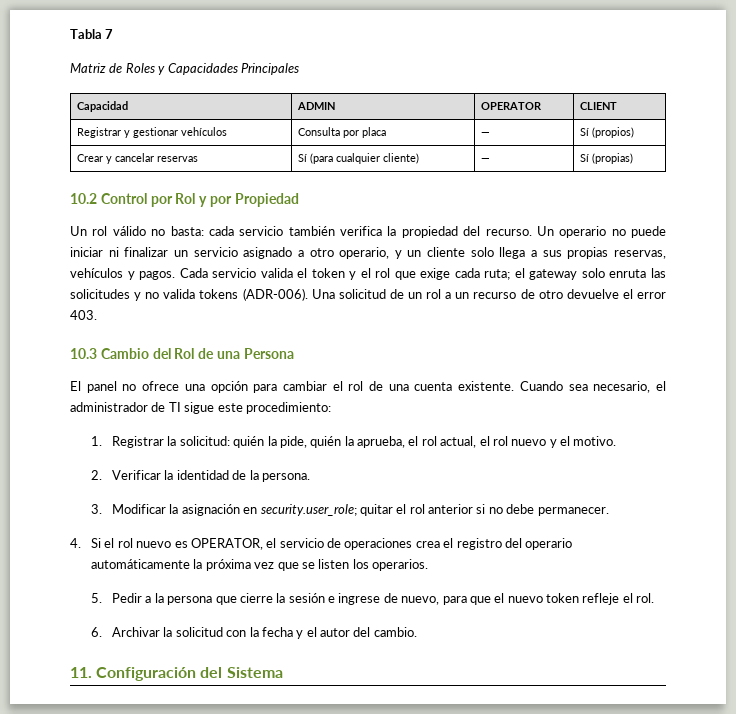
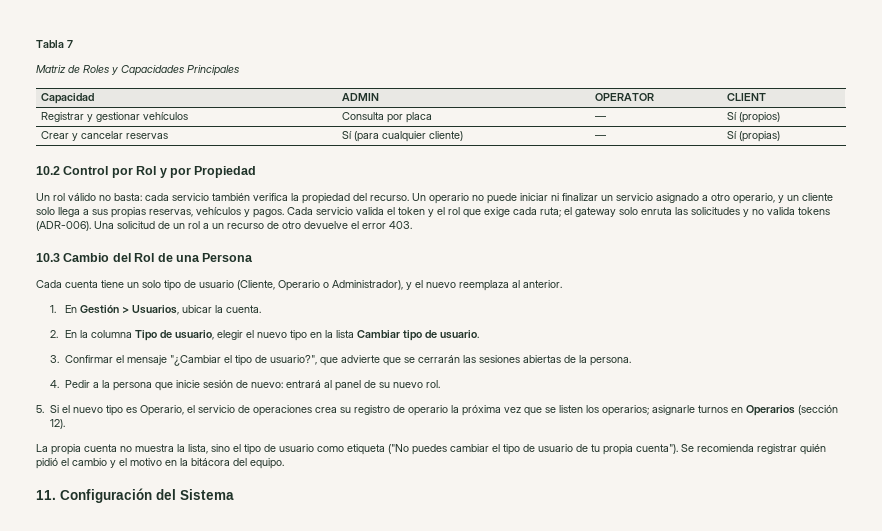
- El panel no ofrece una opción para cambiar el rol de una cuenta existente. Cuando sea necesario, el administrador de TI sigue este procedimiento:
- 1. Registrar la solicitud: quién la pide, quién la aprueba, el rol actual, el rol nuevo y el motivo.
- 2. Verificar la identidad de la persona.
- 3. Modificar la asignación en security.user_role; quitar el rol anterior si no debe permanecer.
- 4. Si el rol nuevo es OPERATOR, el servicio de operaciones crea el registro del operario automáticamente la próxima vez que se listen los operarios.
- 5. Pedir a la persona que cierre la sesión e ingrese de nuevo, para que el nuevo token refleje el rol.
- 6. Archivar la solicitud con la fecha y el autor del cambio.
+ Cada cuenta tiene un solo tipo de usuario (Cliente, Operario o Administrador), y el nuevo reemplaza al anterior.
+ 1. En Gestión > Usuarios, ubicar la cuenta.
+ 2. En la columna Tipo de usuario, elegir el nuevo tipo en la lista Cambiar tipo de usuario.
+ 3. Confirmar el mensaje "¿Cambiar el tipo de usuario?", que advierte que se cerrarán las sesiones abiertas de la persona.
+ 4. Pedir a la persona que inicie sesión de nuevo: entrará al panel de su nuevo rol.
+ 5. Si el nuevo tipo es Operario, el servicio de operaciones crea su registro de operario la próxima vez que se listen los operarios; asignarle turnos en Operarios (sección 12).
+ La propia cuenta no muestra la lista, sino el tipo de usuario como etiqueta ("No puedes cambiar el tipo de usuario de tu propia cuenta"). Se recomienda registrar quién pidió el cambio y el motivo en la bitácora del equipo.

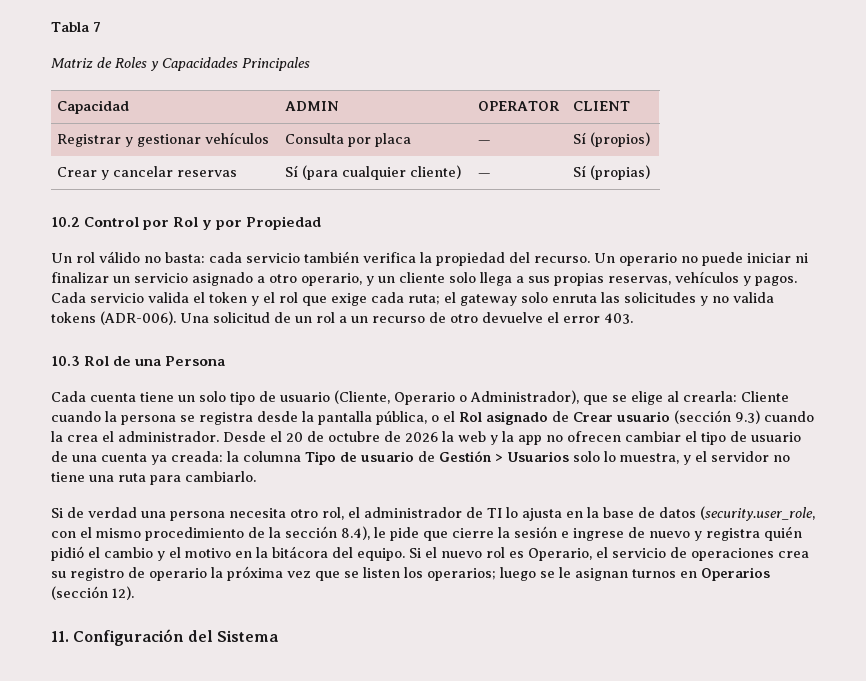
- 10.3 Cambio del Rol de una Persona
+ 10.3 Rol de una Persona
- Cada cuenta tiene un solo tipo de usuario (Cliente, Operario o Administrador), y el nuevo reemplaza al anterior.
- 1. En Gestión > Usuarios, ubicar la cuenta.
- 2. En la columna Tipo de usuario, elegir el nuevo tipo en la lista Cambiar tipo de usuario.
- 3. Confirmar el mensaje "¿Cambiar el tipo de usuario?", que advierte que se cerrarán las sesiones abiertas de la persona.
- 4. Pedir a la persona que inicie sesión de nuevo: entrará al panel de su nuevo rol.
- 5. Si el nuevo tipo es Operario, el servicio de operaciones crea su registro de operario la próxima vez que se listen los operarios; asignarle turnos en Operarios (sección 12).
+ Cada cuenta tiene un solo tipo de usuario (Cliente, Operario o Administrador), que se elige al crearla: Cliente cuando la persona se registra desde la pantalla pública, o el Rol asignado de Crear usuario (sección 9.3) cuando la crea el administrador. Desde el 20 de octubre de 2026 la web y la app no ofrecen cambiar el tipo de usuario de una cuenta ya creada: la columna Tipo de usuario de Gestión > Usuarios solo lo muestra, y el servidor no tiene una ruta para cambiarlo.
+ Si de verdad una persona necesita otro rol, el administrador de TI lo ajusta en la base de datos (security.user_role, con el mismo procedimiento de la sección 8.4), le pide que cierre la sesión e ingrese de nuevo y registra quién pidió el cambio y el motivo en la bitácora del equipo. Si el nuevo rol es Operario, el servicio de operaciones crea su registro de operario la próxima vez que se listen los operarios; luego se le asignan turnos en Operarios (sección 12).
- La propia cuenta no muestra la lista, sino el tipo de usuario como etiqueta ("No puedes cambiar el tipo de usuario de tu propia cuenta"). Se recomienda registrar quién pidió el cambio y el motivo en la bitácora del equipo.

